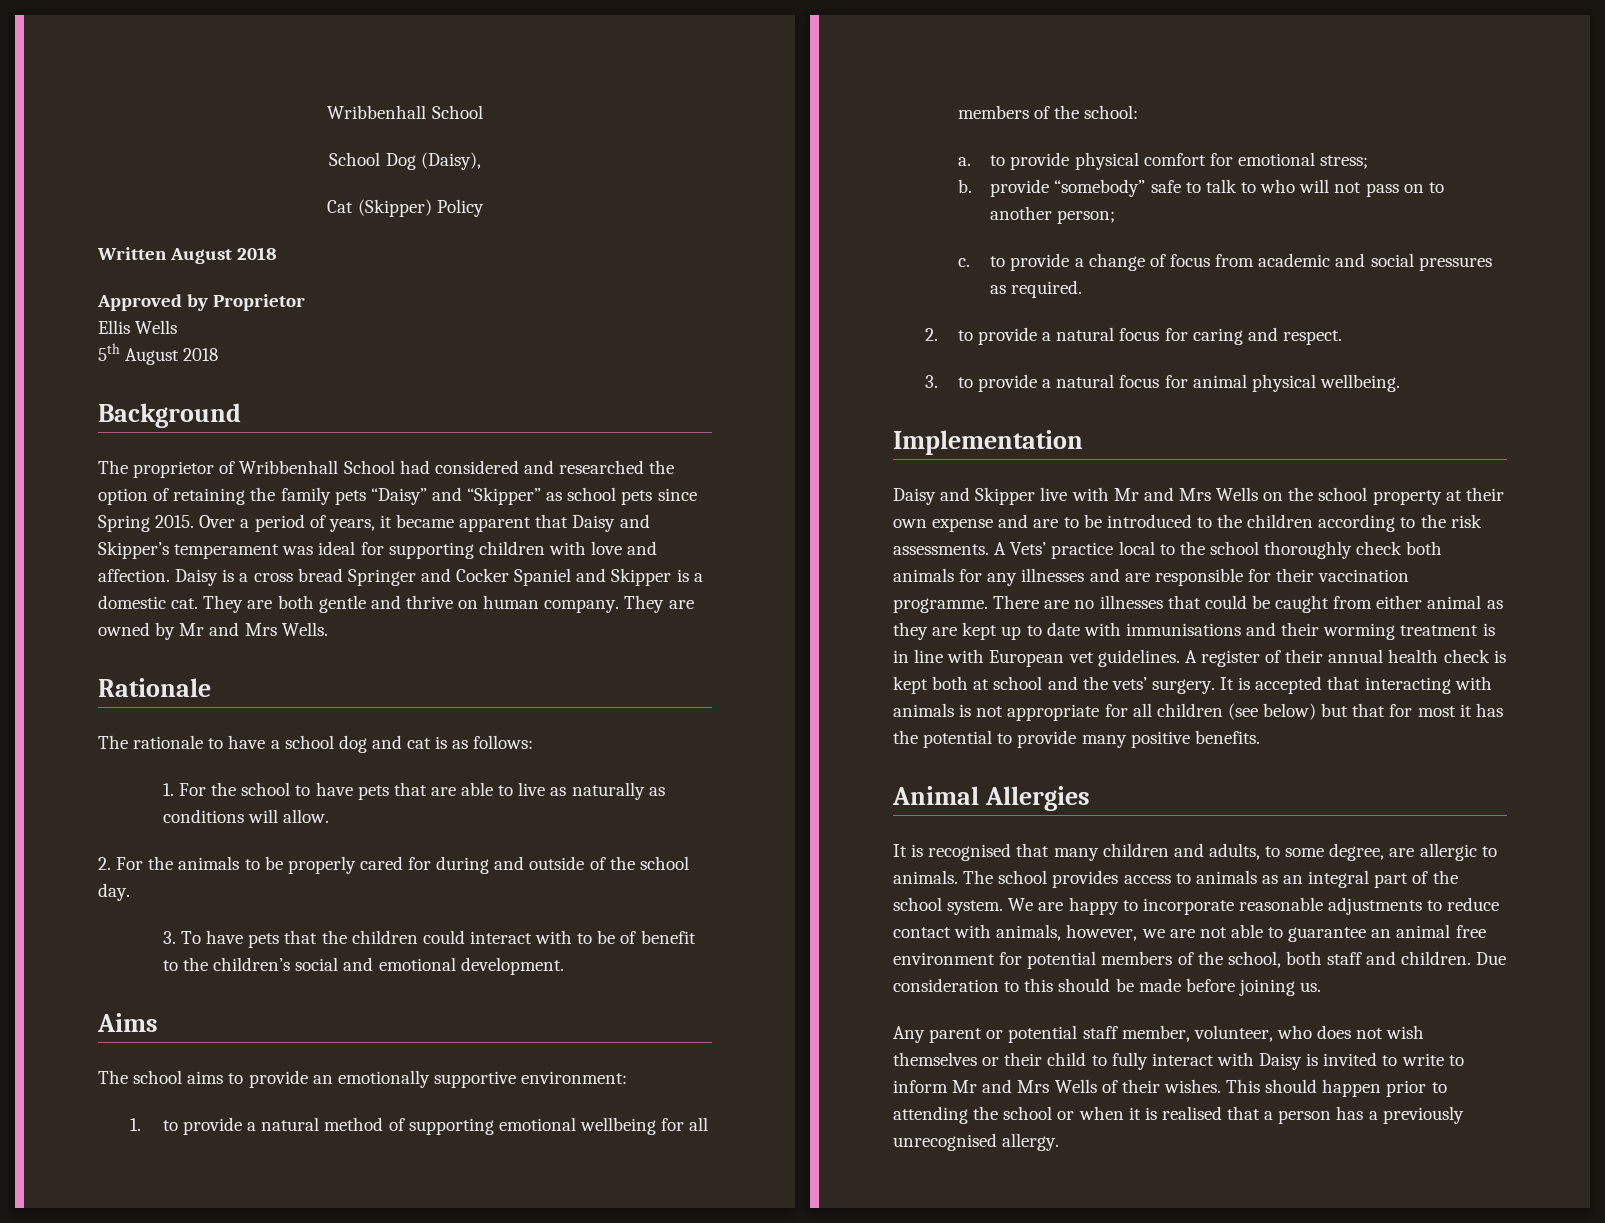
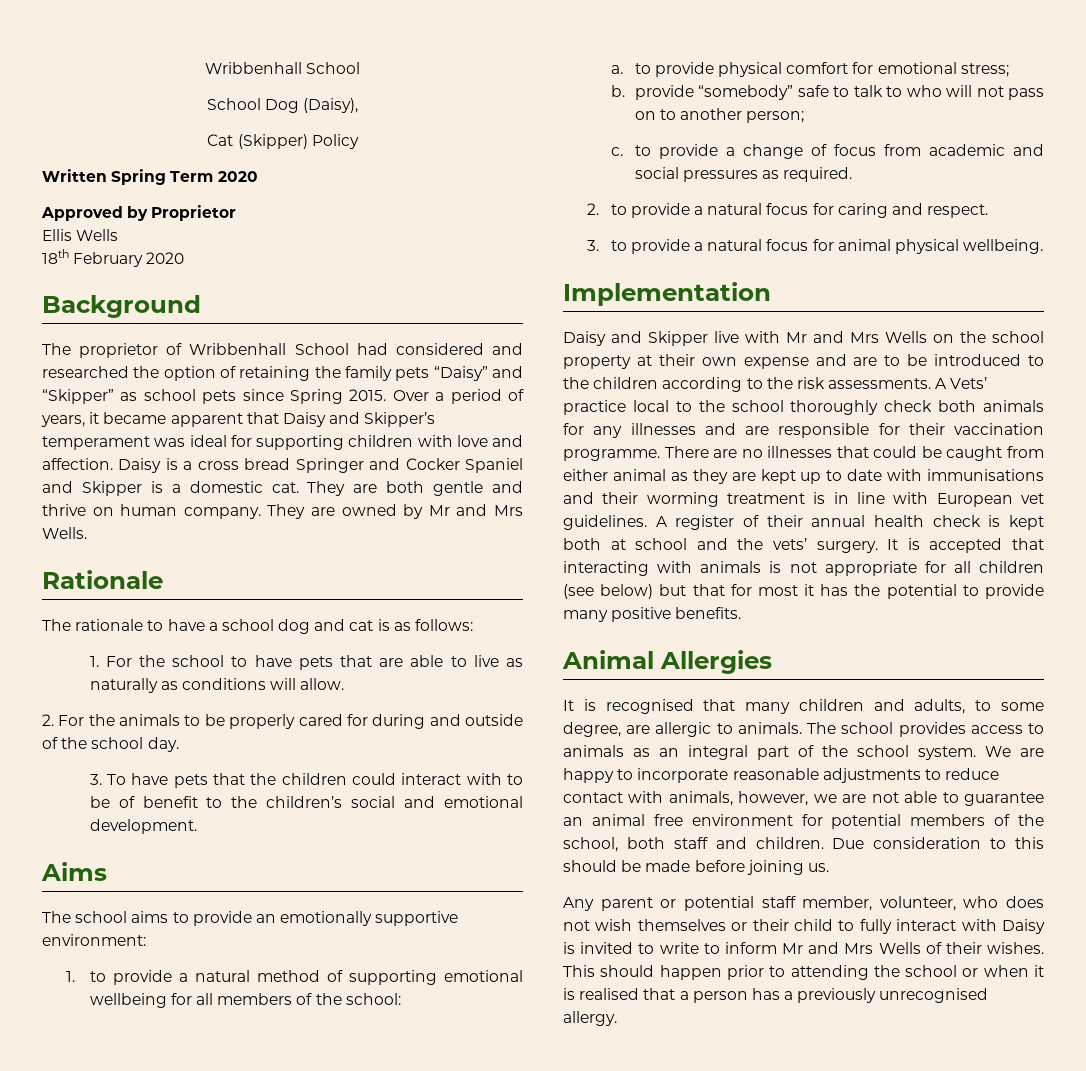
- Written August 2018
+ Written Spring Term 2020
- 5th August 2018
+ 18th February 2020

